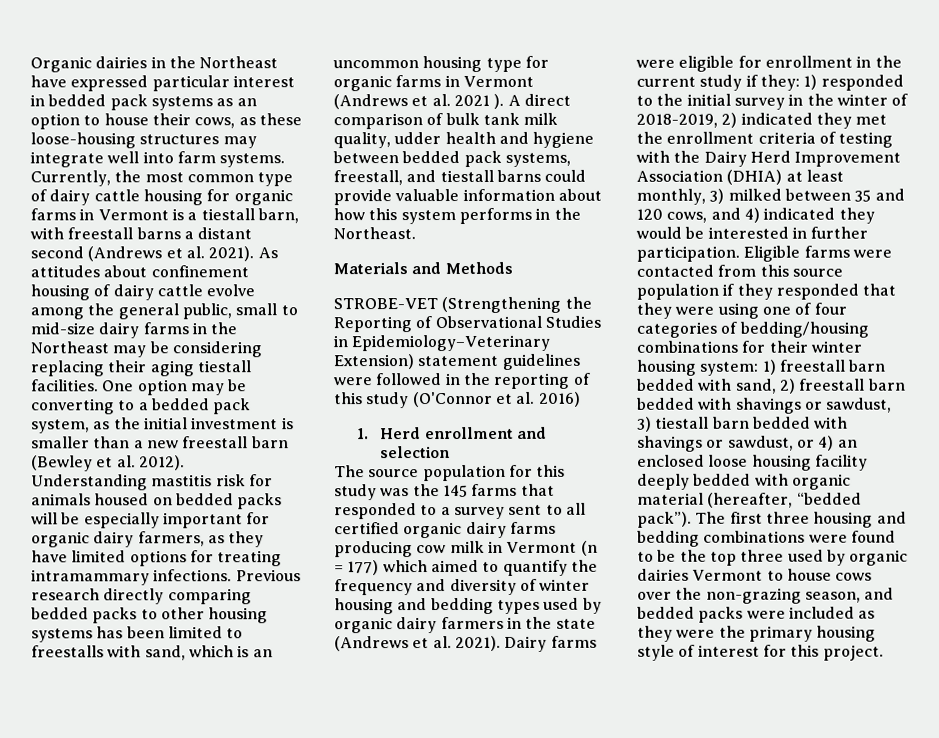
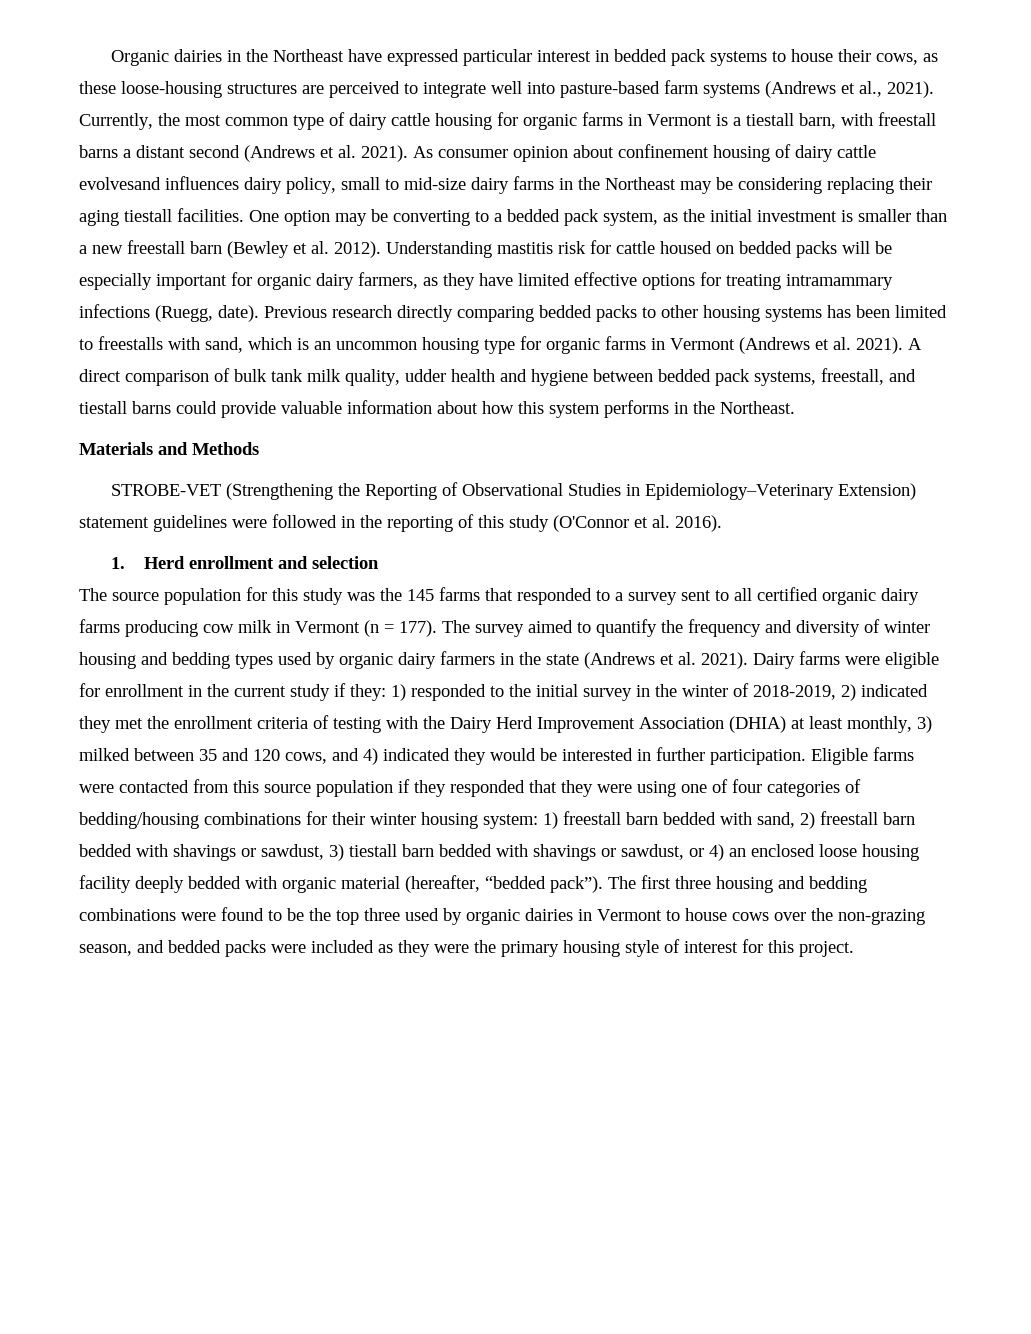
- Organic dairies in the Northeast have expressed particular interest in bedded pack systems as an option to house their cows, as these loose-housing structures may integrate well into farm systems.
+ Organic dairies in the Northeast have expressed particular interest in bedded pack systems to house their cows, as these loose-housing structures are perceived to integrate well into pasture-based farm systems (Andrews et al., 2021).
- As attitudes about confinement housing of dairy cattle evolve among the general public, small to mid-size dairy farms in the Northeast may be considering replacing their aging tiestall facilities.
+ As consumer opinion about confinement housing of dairy cattle evolvesand influences dairy policy, small to mid-size dairy farms in the Northeast may be considering replacing their aging tiestall facilities.
- Understanding mastitis risk for animals housed on bedded packs will be especially important for organic dairy farmers, as they have limited options for treating intramammary infections.
+ Understanding mastitis risk for cattle housed on bedded packs will be especially important for organic dairy farmers, as they have limited effective options for treating intramammary infections (Ruegg, date).
- Previous research directly comparing bedded packs to other housing systems has been limited to freestalls with sand, which is an uncommon housing type for organic farms in Vermont (Andrews et al. 2021 ).
+ Previous research directly comparing bedded packs to other housing systems has been limited to freestalls with sand, which is an uncommon housing type for organic farms in Vermont (Andrews et al. 2021).
- STROBE-VET (Strengthening the Reporting of Observational Studies in Epidemiology–Veterinary Extension) statement guidelines were followed in the reporting of this study (O'Connor et al. 2016)
+ STROBE-VET (Strengthening the Reporting of Observational Studies in Epidemiology–Veterinary Extension) statement guidelines were followed in the reporting of this study (O'Connor et al. 2016).
- The source population for this study was the 145 farms that responded to a survey sent to all certified organic dairy farms producing cow milk in Vermont (n = 177) which aimed to quantify the frequency and diversity of winter housing and bedding types used by organic dairy farmers in the state (Andrews et al. 2021).
+ The source population for this study was the 145 farms that responded to a survey sent to all certified organic dairy farms producing cow milk in Vermont (n = 177). The survey aimed to quantify the frequency and diversity of winter housing and bedding types used by organic dairy farmers in the state (Andrews et al. 2021).
- The first three housing and bedding combinations were found to be the top three used by organic dairies Vermont to house cows over the non-grazing season, and bedded packs were included as they were the primary housing style of interest for this project.
+ The first three housing and bedding combinations were found to be the top three used by organic dairies in Vermont to house cows over the non-grazing season, and bedded packs were included as they were the primary housing style of interest for this project.

